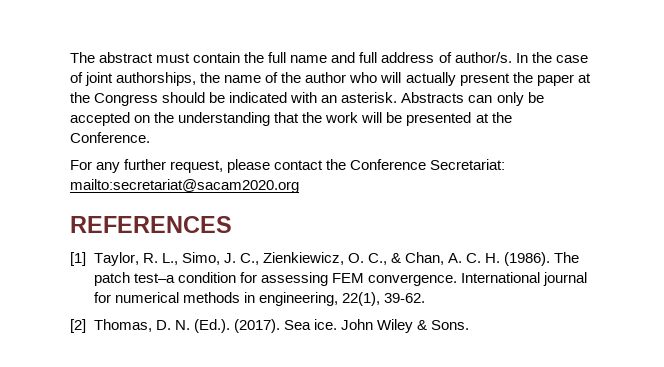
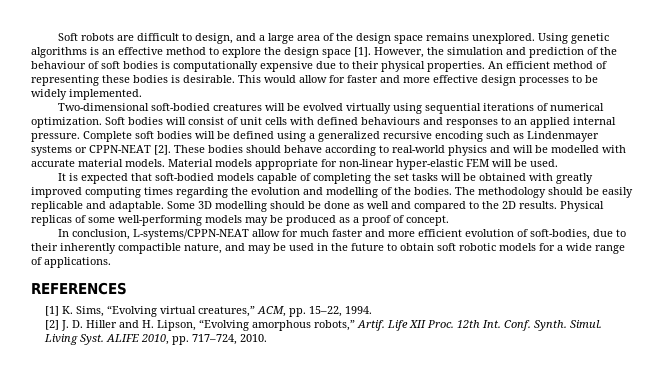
- The abstract must contain the full name and full address of author/s. In the case of joint authorships, the name of the author who will actually present the paper at the Congress should be indicated with an asterisk. Abstracts can only be accepted on the understanding that the work will be presented at the Conference.
- For any further request, please contact the Conference Secretariat: mailto:secretariat@sacam2020.org
+ Soft robots are difficult to design, and a large area of the design space remains unexplored. Using genetic algorithms is an effective method to explore the design space [1]. However, the simulation and prediction of the behaviour of soft bodies is computationally expensive due to their physical properties. An efficient method of representing these bodies is desirable. This would allow for faster and more effective design processes to be widely implemented.
+ Two-dimensional soft-bodied creatures will be evolved virtually using sequential iterations of numerical optimization. Soft bodies will consist of unit cells with defined behaviours and responses to an applied internal pressure. Complete soft bodies will be defined using a generalized recursive encoding such as Lindenmayer systems or CPPN-NEAT [2]. These bodies should behave according to real-world physics and will be modelled with accurate material models. Material models appropriate for non-linear hyper-elastic FEM will be used.
+ It is expected that soft-bodied models capable of completing the set tasks will be obtained with greatly improved computing times regarding the evolution and modelling of the bodies. The methodology should be easily replicable and adaptable. Some 3D modelling should be done as well and compared to the 2D results. Physical replicas of some well-performing models may be produced as a proof of concept.
+ In conclusion, L-systems/CPPN-NEAT allow for much faster and more efficient evolution of soft-bodies, due to their inherently compactible nature, and may be used in the future to obtain soft robotic models for a wide range of applications.
  REFERENCES
- [1] Taylor, R. L., Simo, J. C., Zienkiewicz, O. C., & Chan, A. C. H. (1986). The patch test–a condition for assessing FEM convergence. International journal for numerical methods in engineering, 22(1), 39-62.
- [2] Thomas, D. N. (Ed.). (2017). Sea ice. John Wiley & Sons.
+ [1] K. Sims, “Evolving virtual creatures,” ACM, pp. 15–22, 1994.
+ [2] J. D. Hiller and H. Lipson, “Evolving amorphous robots,” Artif. Life XII Proc. 12th Int. Conf. Synth. Simul. Living Syst. ALIFE 2010, pp. 717–724, 2010.

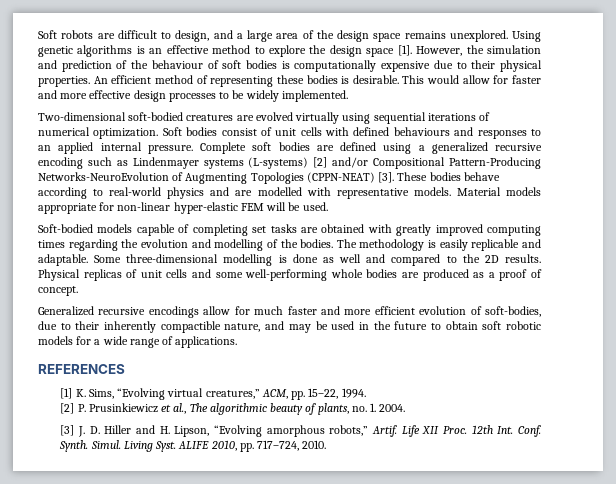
- Two-dimensional soft-bodied creatures will be evolved virtually using sequential iterations of numerical optimization.
+ Two-dimensional soft-bodied creatures are evolved virtually using sequential iterations of numerical optimization.
- Soft bodies will consist of unit cells with defined behaviours and responses to an applied internal pressure.
+ Soft bodies consist of unit cells with defined behaviours and responses to an applied internal pressure.
- Complete soft bodies will be defined using a generalized recursive encoding such as Lindenmayer systems or CPPN-NEAT [2].
+ Complete soft bodies are defined using a generalized recursive encoding such as Lindenmayer systems (L-systems) [2] and/or Compositional Pattern-Producing Networks-NeuroEvolution of Augmenting Topologies (CPPN-NEAT) [3].
- These bodies should behave according to real-world physics and will be modelled with accurate material models.
+ These bodies behave according to real-world physics and are modelled with representative models.
- It is expected that soft-bodied models capable of completing the set tasks will be obtained with greatly improved computing times regarding the evolution and modelling of the bodies.
+ Soft-bodied models capable of completing set tasks are obtained with greatly improved computing times regarding the evolution and modelling of the bodies.
- The methodology should be easily replicable and adaptable.
+ The methodology is easily replicable and adaptable.
- Some 3D modelling should be done as well and compared to the 2D results.
+ Some three-dimensional modelling is done as well and compared to the 2D results.
- Physical replicas of some well-performing models may be produced as a proof of concept.
+ Physical replicas of unit cells and some well-performing whole bodies are produced as a proof of concept.
- In conclusion, L-systems/CPPN-NEAT allow for much faster and more efficient evolution of soft-bodies, due to their inherently compactible nature, and may be used in the future to obtain soft robotic models for a wide range of applications.
+ Generalized recursive encodings allow for much faster and more efficient evolution of soft-bodies, due to their inherently compactible nature, and may be used in the future to obtain soft robotic models for a wide range of applications.
- [2] J. D. Hiller and H. Lipson, “Evolving amorphous robots,” Artif.
+ [2] P. Prusinkiewicz et al., The algorithmic beauty of plants, no. 1. 2004.
+ [3] J. D. Hiller and H. Lipson, “Evolving amorphous robots,” Artif.

